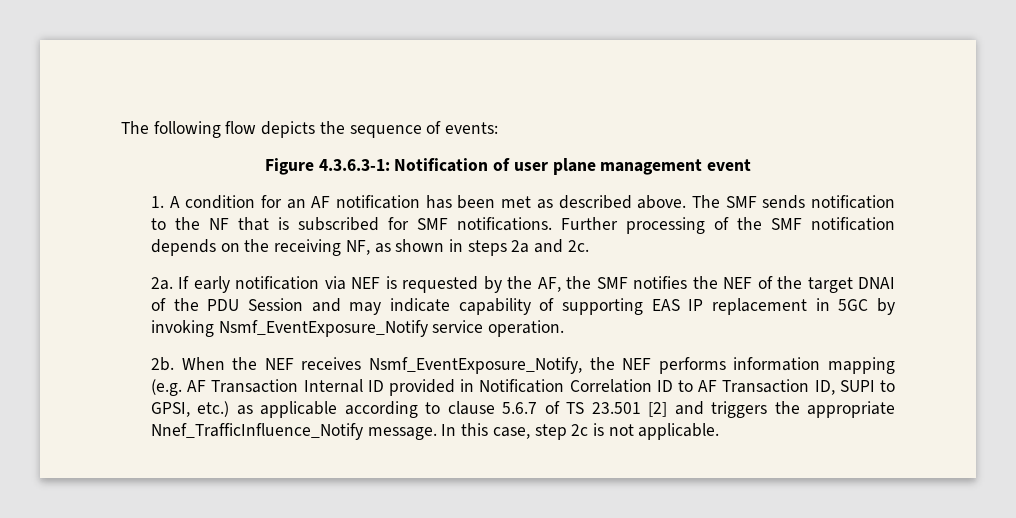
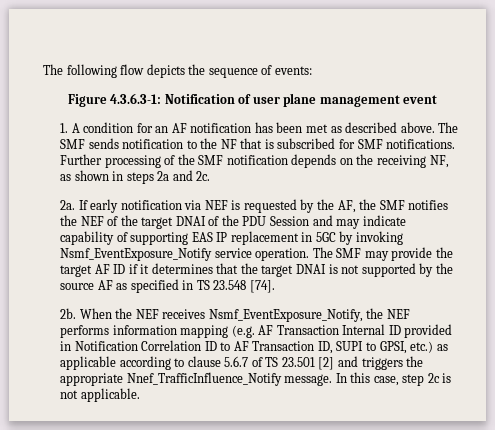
+ The SMF may provide the target AF ID if it determines that the target DNAI is not supported by the source AF as specified in TS 23.548 [74].

